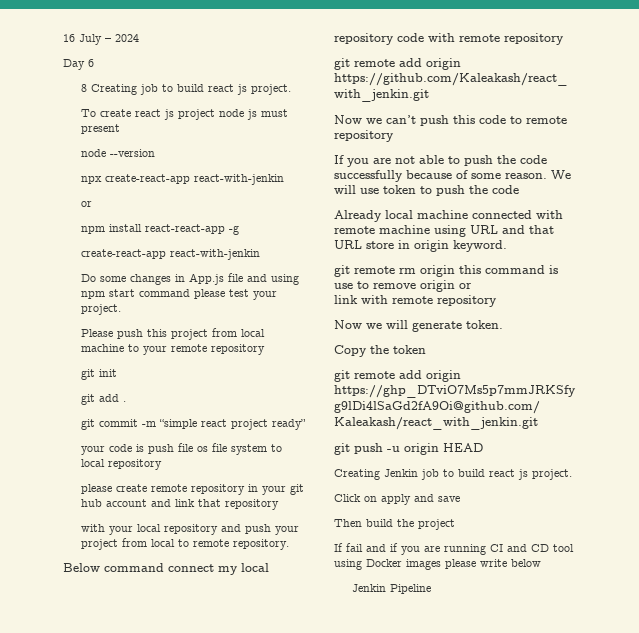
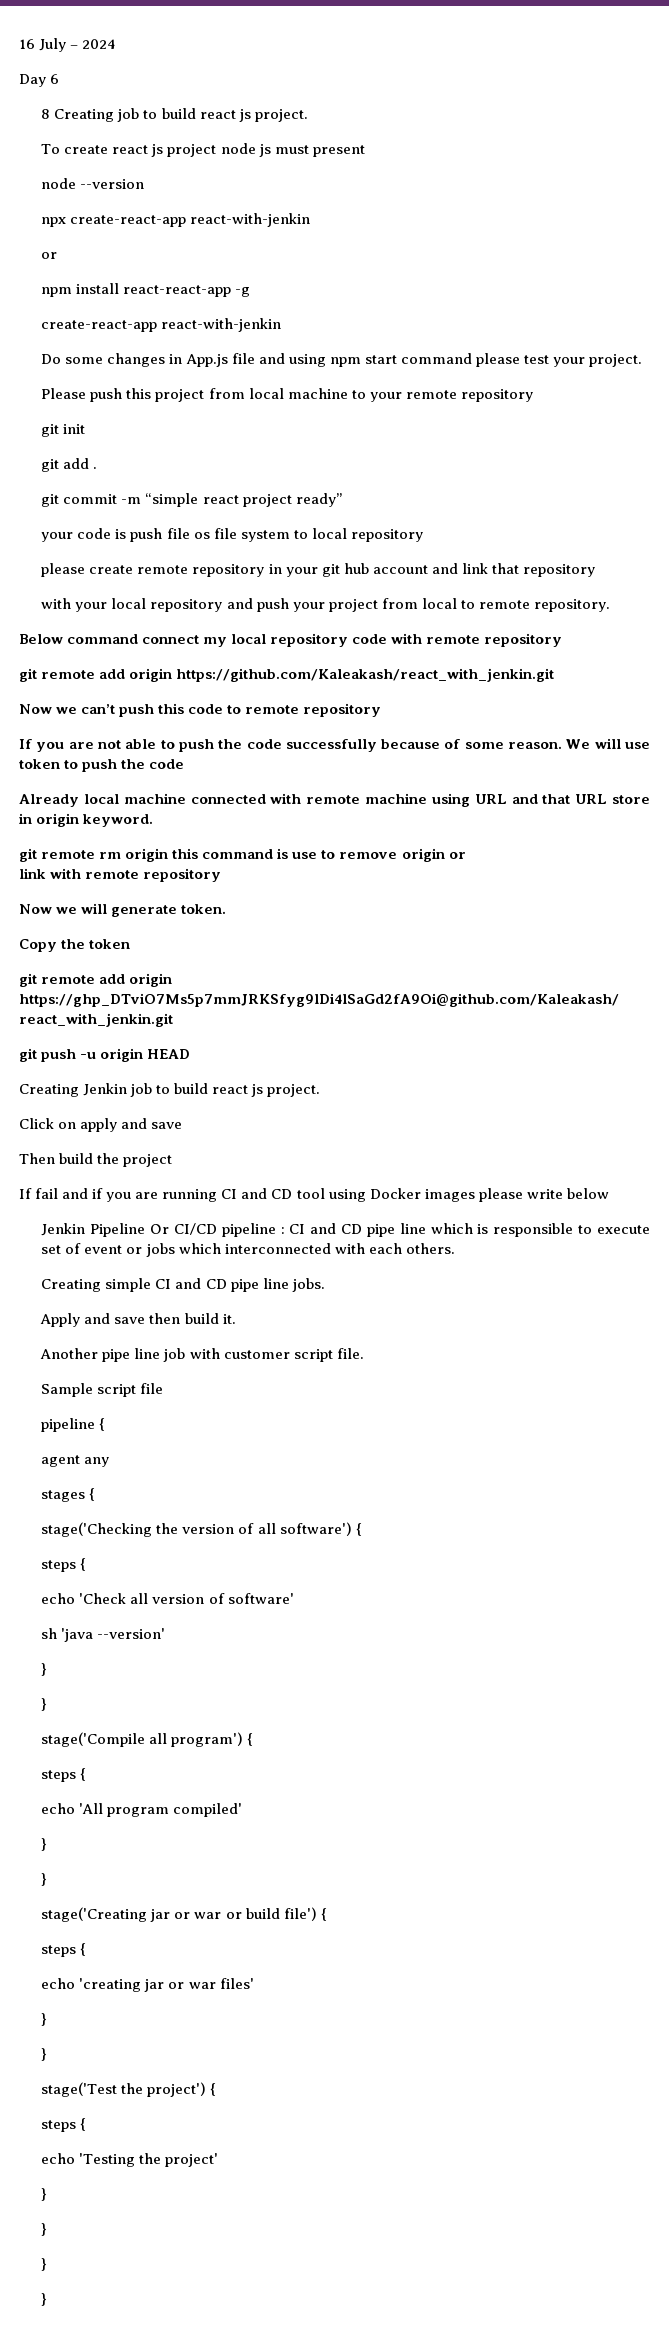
- Jenkin Pipeline
+ Jenkin Pipeline Or CI/CD pipeline : CI and CD pipe line which is responsible to execute set of event or jobs which interconnected with each others.
+ Creating simple CI and CD pipe line jobs.
+ Apply and save then build it.
+ Another pipe line job with customer script file.
+ Sample script file
+ pipeline {
+ agent any
+ stages {
+ stage('Checking the version of all software') {
+ steps {
+ echo 'Check all version of software'
+ sh 'java --version'
+ }
+ }
+ stage('Compile all program') {
+ steps {
+ echo 'All program compiled'
+ }
+ }
+ stage('Creating jar or war or build file') {
+ steps {
+ echo 'creating jar or war files'
+ }
+ }
+ stage('Test the project') {
+ steps {
+ echo 'Testing the project'
+ }
+ }
+ }
+ }

